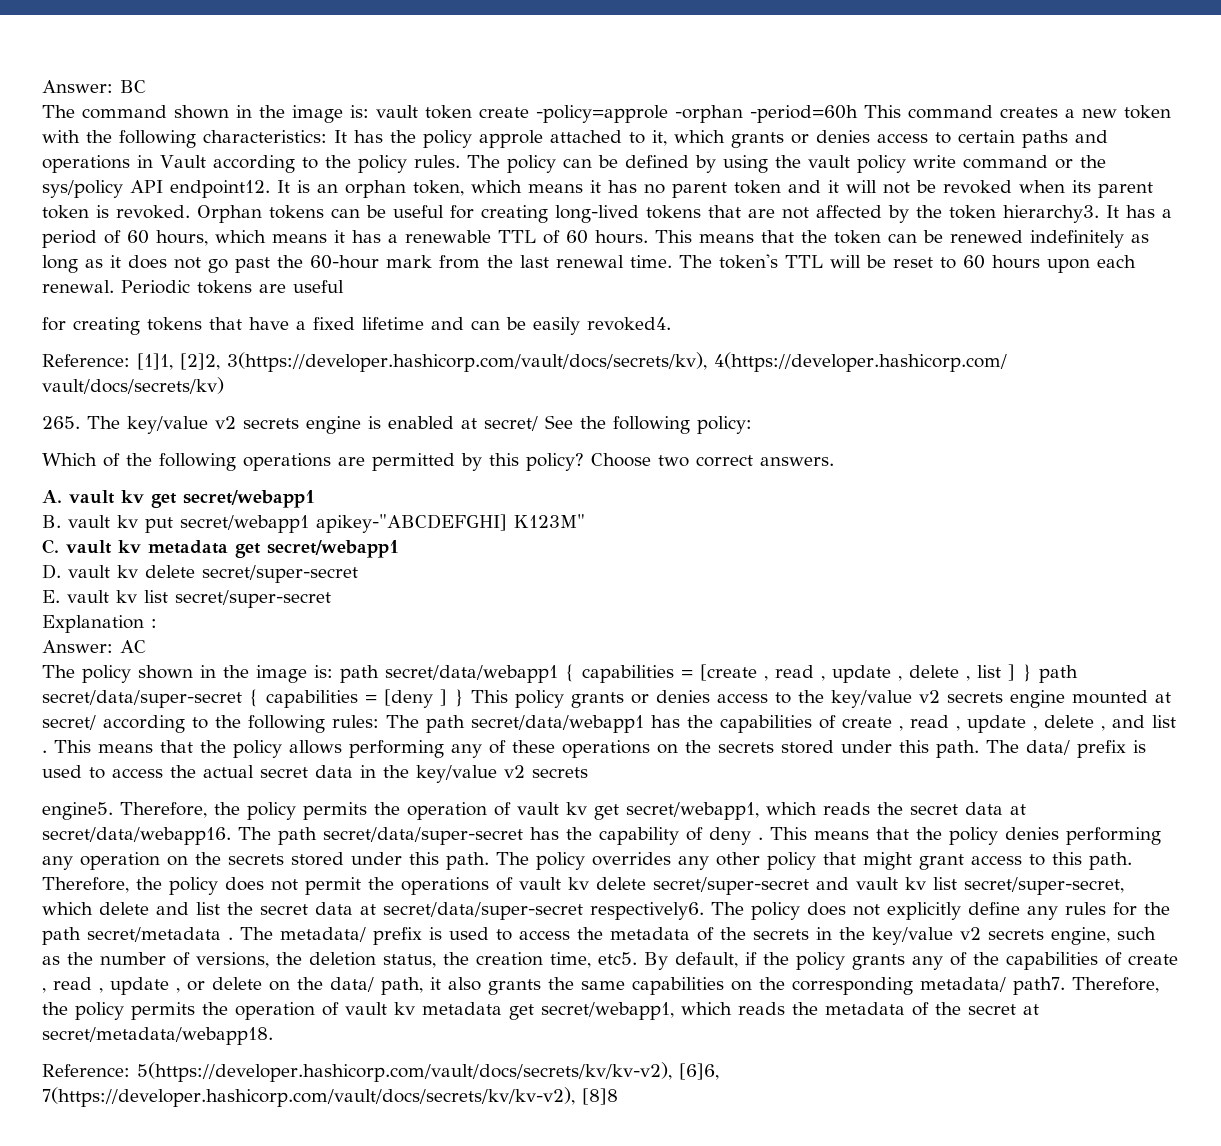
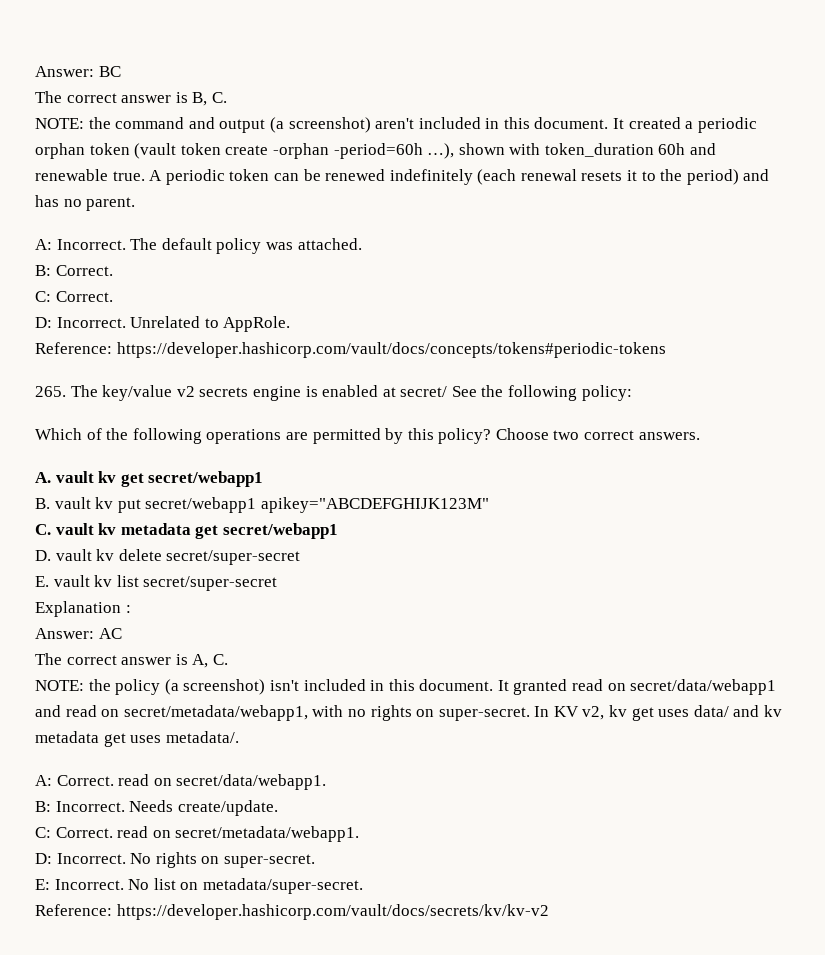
- The command shown in the image is: vault token create -policy=approle -orphan -period=60h This command creates a new token with the following characteristics: It has the policy approle attached to it, which grants or denies access to certain paths and operations in Vault according to the policy rules. The policy can be defined by using the vault policy write command or the sys/policy API endpoint12. It is an orphan token, which means it has no parent token and it will not be revoked when its parent token is revoked. Orphan tokens can be useful for creating long-lived tokens that are not affected by the token hierarchy3. It has a period of 60 hours, which means it has a renewable TTL of 60 hours. This means that the token can be renewed indefinitely as long as it does not go past the 60-hour mark from the last renewal time. The token's TTL will be reset to 60 hours upon each renewal. Periodic tokens are useful
- for creating tokens that have a fixed lifetime and can be easily revoked4.
- Reference: [1]1, [2]2, 3(https://developer.hashicorp.com/vault/docs/secrets/kv), 4(https://developer.hashicorp.com/ vault/docs/secrets/kv)
+ The correct answer is B, C.
+ NOTE: the command and output (a screenshot) aren't included in this document. It created a periodic orphan token (vault token create -orphan -period=60h …), shown with token_duration 60h and renewable true. A periodic token can be renewed indefinitely (each renewal resets it to the period) and has no parent.
+ A: Incorrect. The default policy was attached.
+ B: Correct.
+ C: Correct.
+ D: Incorrect. Unrelated to AppRole.
+ Reference: https://developer.hashicorp.com/vault/docs/concepts/tokens#periodic-tokens
- B. vault kv put secret/webapp1 apikey-"ABCDEFGHI] K123M"
+ B. vault kv put secret/webapp1 apikey="ABCDEFGHIJK123M"
- The policy shown in the image is: path secret/data/webapp1 { capabilities = [create , read , update , delete , list ] } path secret/data/super-secret { capabilities = [deny ] } This policy grants or denies access to the key/value v2 secrets engine mounted at secret/ according to the following rules: The path secret/data/webapp1 has the capabilities of create , read , update , delete , and list . This means that the policy allows performing any of these operations on the secrets stored under this path. The data/ prefix is used to access the actual secret data in the key/value v2 secrets
- engine5. Therefore, the policy permits the operation of vault kv get secret/webapp1, which reads the secret data at secret/data/webapp16. The path secret/data/super-secret has the capability of deny . This means that the policy denies performing any operation on the secrets stored under this path. The policy overrides any other policy that might grant access to this path. Therefore, the policy does not permit the operations of vault kv delete secret/super-secret and vault kv list secret/super-secret, which delete and list the secret data at secret/data/super-secret respectively6. The policy does not explicitly define any rules for the path secret/metadata . The metadata/ prefix is used to access the metadata of the secrets in the key/value v2 secrets engine, such as the number of versions, the deletion status, the creation time, etc5. By default, if the policy grants any of the capabilities of create , read , update , or delete on the data/ path, it also grants the same capabilities on the corresponding metadata/ path7. Therefore, the policy permits the operation of vault kv metadata get secret/webapp1, which reads the metadata of the secret at secret/metadata/webapp18.
- Reference: 5(https://developer.hashicorp.com/vault/docs/secrets/kv/kv-v2), [6]6, 7(https://developer.hashicorp.com/vault/docs/secrets/kv/kv-v2), [8]8
+ The correct answer is A, C.
+ NOTE: the policy (a screenshot) isn't included in this document. It granted read on secret/data/webapp1 and read on secret/metadata/webapp1, with no rights on super-secret. In KV v2, kv get uses data/ and kv metadata get uses metadata/.
+ A: Correct. read on secret/data/webapp1.
+ B: Incorrect. Needs create/update.
+ C: Correct. read on secret/metadata/webapp1.
+ D: Incorrect. No rights on super-secret.
+ E: Incorrect. No list on metadata/super-secret.
+ Reference: https://developer.hashicorp.com/vault/docs/secrets/kv/kv-v2

